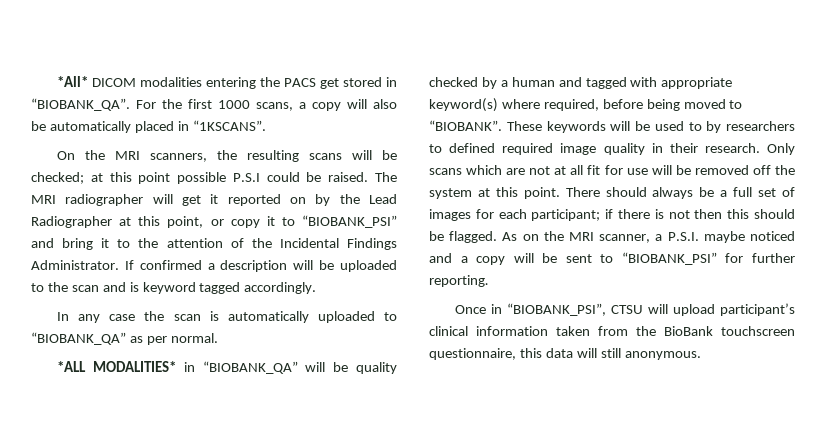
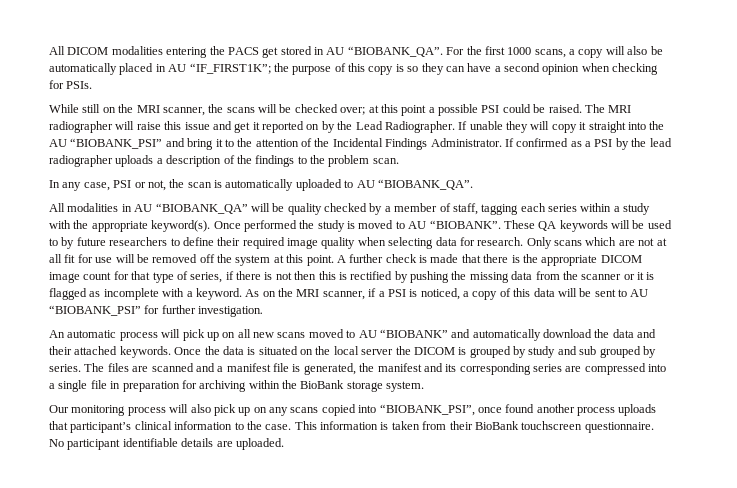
- *All* DICOM modalities entering the PACS get stored in “BIOBANK_QA”.
+ All DICOM modalities entering the PACS get stored in AU “BIOBANK_QA”.
- For the first 1000 scans, a copy will also be automatically placed in “1KSCANS”.
- On the MRI scanners, the resulting scans will be checked; at this point possible P.S.I could be raised.
+ For the first 1000 scans, a copy will also be automatically placed in AU “IF_FIRST1K”; the purpose of this copy is so they can have a second opinion when checking for PSIs.
+ While still on the MRI scanner, the scans will be checked over; at this point a possible PSI could be raised.
- The MRI radiographer will get it reported on by the Lead Radiographer at this point, or copy it to “BIOBANK_PSI” and bring it to the attention of the Incidental Findings Administrator.
+ The MRI radiographer will raise this issue and get it reported on by the Lead Radiographer. If unable they will copy it straight into the AU “BIOBANK_PSI” and bring it to the attention of the Incidental Findings Administrator.
- If confirmed a description will be uploaded to the scan and is keyword tagged accordingly.
- In any case the scan is automatically uploaded to “BIOBANK_QA” as per normal.
- *ALL MODALITIES* in “BIOBANK_QA” will be quality checked by a human and tagged with appropriate keyword(s) where required, before being moved to “BIOBANK”.
+ If confirmed as a PSI by the lead radiographer uploads a description of the findings to the problem scan.
+ In any case, PSI or not, the scan is automatically uploaded to AU “BIOBANK_QA”.
+ All modalities in AU “BIOBANK_QA” will be quality checked by a member of staff, tagging each series within a study with the appropriate keyword(s). Once performed the study is moved to AU “BIOBANK”.
- These keywords will be used to by researchers to defined required image quality in their research.
+ These QA keywords will be used to by future researchers to define their required image quality when selecting data for research.
- There should always be a full set of images for each participant; if there is not then this should be flagged.
+ A further check is made that there is the appropriate DICOM image count for that type of series, if there is not then this is rectified by pushing the missing data from the scanner or it is flagged as incomplete with a keyword.
- As on the MRI scanner, a P.S.I. maybe noticed and a copy will be sent to “BIOBANK_PSI” for further reporting.
- Once in “BIOBANK_PSI”, CTSU will upload participant’s clinical information taken from the BioBank touchscreen questionnaire, this data will still anonymous.
+ As on the MRI scanner, if a PSI is noticed, a copy of this data will be sent to AU “BIOBANK_PSI” for further investigation.
+ An automatic process will pick up on all new scans moved to AU “BIOBANK” and automatically download the data and their attached keywords. Once the data is situated on the local server the DICOM is grouped by study and sub grouped by series. The files are scanned and a manifest file is generated, the manifest and its corresponding series are compressed into a single file in preparation for archiving within the BioBank storage system.
+ Our monitoring process will also pick up on any scans copied into “BIOBANK_PSI”, once found another process uploads that participant’s clinical information to the case. This information is taken from their BioBank touchscreen questionnaire. No participant identifiable details are uploaded.

